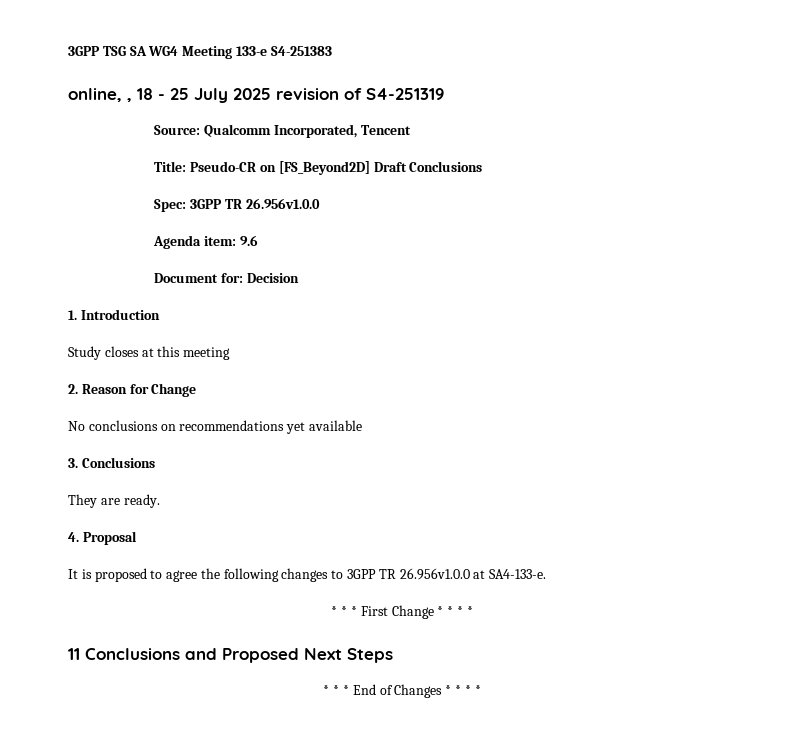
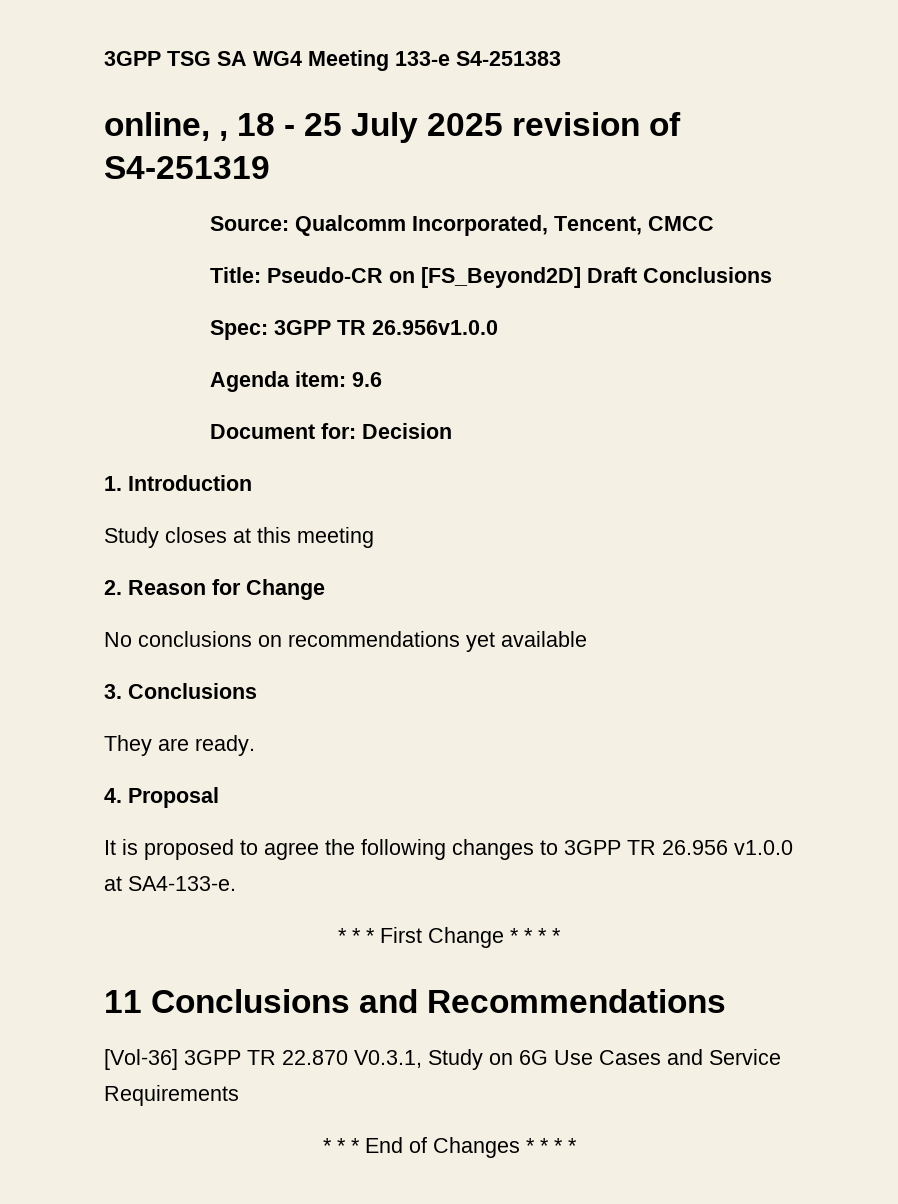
- Source: Qualcomm Incorporated, Tencent
+ Source: Qualcomm Incorporated, Tencent, CMCC
- It is proposed to agree the following changes to 3GPP TR 26.956v1.0.0 at SA4-133-e.
+ It is proposed to agree the following changes to 3GPP TR 26.956 v1.0.0 at SA4-133-e.
- 11 Conclusions and Proposed Next Steps
+ 11 Conclusions and Recommendations
+ [Vol-36] 3GPP TR 22.870 V0.3.1, Study on 6G Use Cases and Service Requirements

